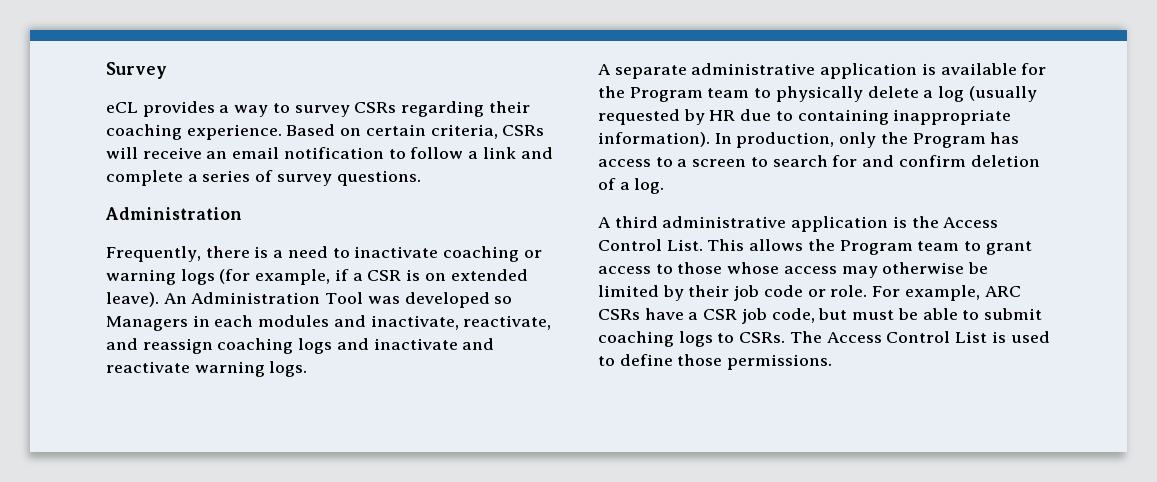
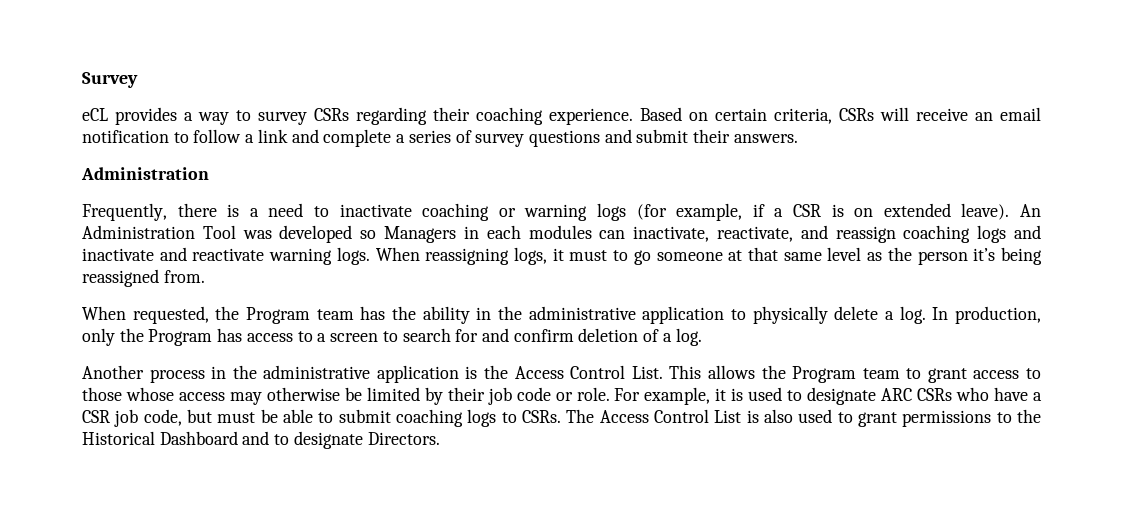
- Based on certain criteria, CSRs will receive an email notification to follow a link and complete a series of survey questions.
+ Based on certain criteria, CSRs will receive an email notification to follow a link and complete a series of survey questions and submit their answers.
- An Administration Tool was developed so Managers in each modules and inactivate, reactivate, and reassign coaching logs and inactivate and reactivate warning logs.
- A separate administrative application is available for the Program team to physically delete a log (usually requested by HR due to containing inappropriate information).
+ An Administration Tool was developed so Managers in each modules can inactivate, reactivate, and reassign coaching logs and inactivate and reactivate warning logs. When reassigning logs, it must to go someone at that same level as the person it’s being reassigned from.
+ When requested, the Program team has the ability in the administrative application to physically delete a log.
- A third administrative application is the Access Control List.
+ Another process in the administrative application is the Access Control List.
- For example, ARC CSRs have a CSR job code, but must be able to submit coaching logs to CSRs.
+ For example, it is used to designate ARC CSRs who have a CSR job code, but must be able to submit coaching logs to CSRs.
- The Access Control List is used to define those permissions.
+ The Access Control List is also used to grant permissions to the Historical Dashboard and to designate Directors.

